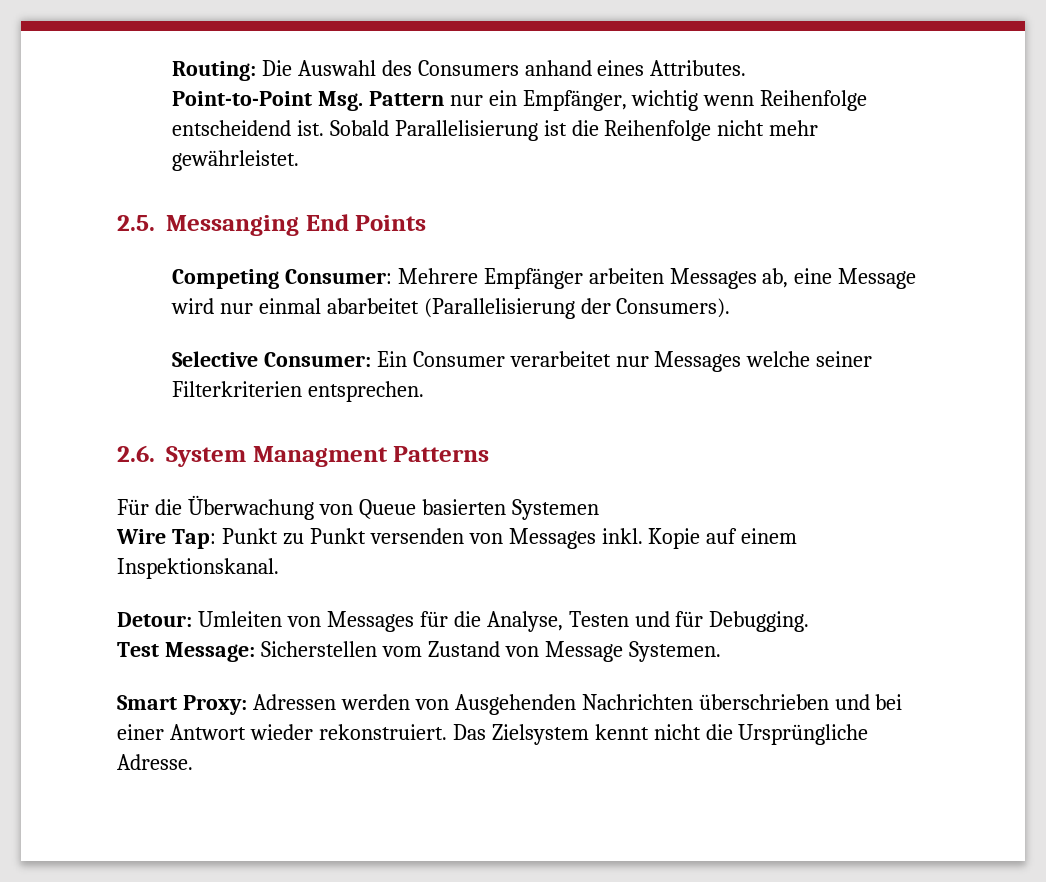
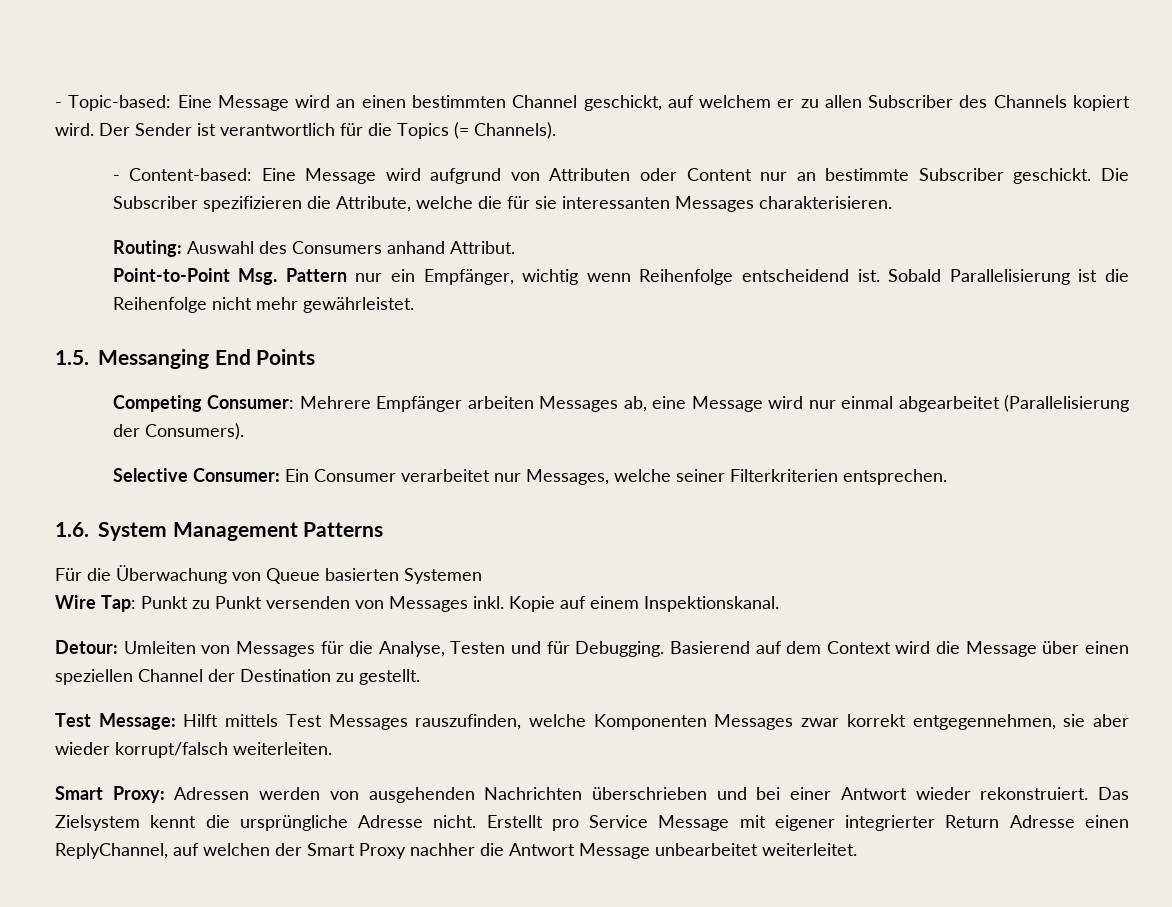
- Routing: Die Auswahl des Consumers anhand eines Attributes.
+ - Topic-based: Eine Message wird an einen bestimmten Channel geschickt, auf welchem er zu allen Subscriber des Channels kopiert wird. Der Sender ist verantwortlich für die Topics (= Channels).
+ - Content-based: Eine Message wird aufgrund von Attributen oder Content nur an bestimmte Subscriber geschickt. Die Subscriber spezifizieren die Attribute, welche die für sie interessanten Messages charakterisieren.
+ Routing: Auswahl des Consumers anhand Attribut.
- 2.5. Messanging End Points
+ 1.5. Messanging End Points
- Competing Consumer: Mehrere Empfänger arbeiten Messages ab, eine Message wird nur einmal abarbeitet (Parallelisierung der Consumers).
+ Competing Consumer: Mehrere Empfänger arbeiten Messages ab, eine Message wird nur einmal abgearbeitet (Parallelisierung der Consumers).
- Selective Consumer: Ein Consumer verarbeitet nur Messages welche seiner Filterkriterien entsprechen.
+ Selective Consumer: Ein Consumer verarbeitet nur Messages, welche seiner Filterkriterien entsprechen.
- 2.6. System Managment Patterns
+ 1.6. System Management Patterns
- Detour: Umleiten von Messages für die Analyse, Testen und für Debugging.
- Test Message: Sicherstellen vom Zustand von Message Systemen.
+ Detour: Umleiten von Messages für die Analyse, Testen und für Debugging. Basierend auf dem Context wird die Message über einen speziellen Channel der Destination zu gestellt.
+ Test Message: Hilft mittels Test Messages rauszufinden, welche Komponenten Messages zwar korrekt entgegennehmen, sie aber wieder korrupt/falsch weiterleiten.
- Smart Proxy: Adressen werden von Ausgehenden Nachrichten überschrieben und bei einer Antwort wieder rekonstruiert.
+ Smart Proxy: Adressen werden von ausgehenden Nachrichten überschrieben und bei einer Antwort wieder rekonstruiert.
- Das Zielsystem kennt nicht die Ursprüngliche Adresse.
+ Das Zielsystem kennt die ursprüngliche Adresse nicht. Erstellt pro Service Message mit eigener integrierter Return Adresse einen ReplyChannel, auf welchen der Smart Proxy nachher die Antwort Message unbearbeitet weiterleitet.

